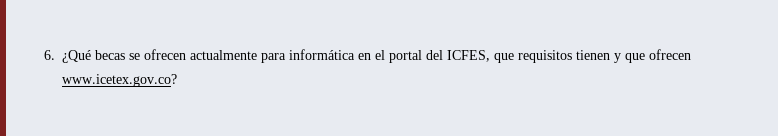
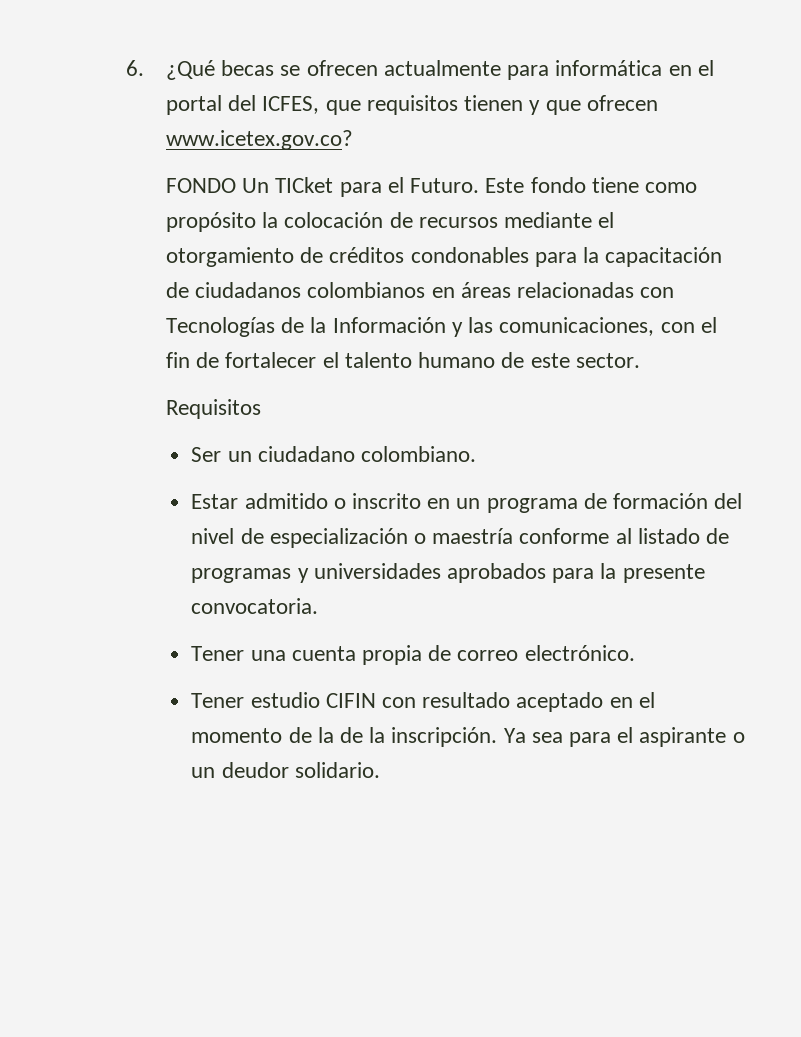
+ FONDO Un TICket para el Futuro. Este fondo tiene como propósito la colocación de recursos mediante el otorgamiento de créditos condonables para la capacitación de ciudadanos colombianos en áreas relacionadas con Tecnologías de la Información y las comunicaciones, con el fin de fortalecer el talento humano de este sector.
+ Requisitos
+ Ser un ciudadano colombiano.
+ Estar admitido o inscrito en un programa de formación del nivel de especialización o maestría conforme al listado de programas y universidades aprobados para la presente convocatoria.
+ Tener una cuenta propia de correo electrónico.
+ Tener estudio CIFIN con resultado aceptado en el momento de la de la inscripción. Ya sea para el aspirante o un deudor solidario.

